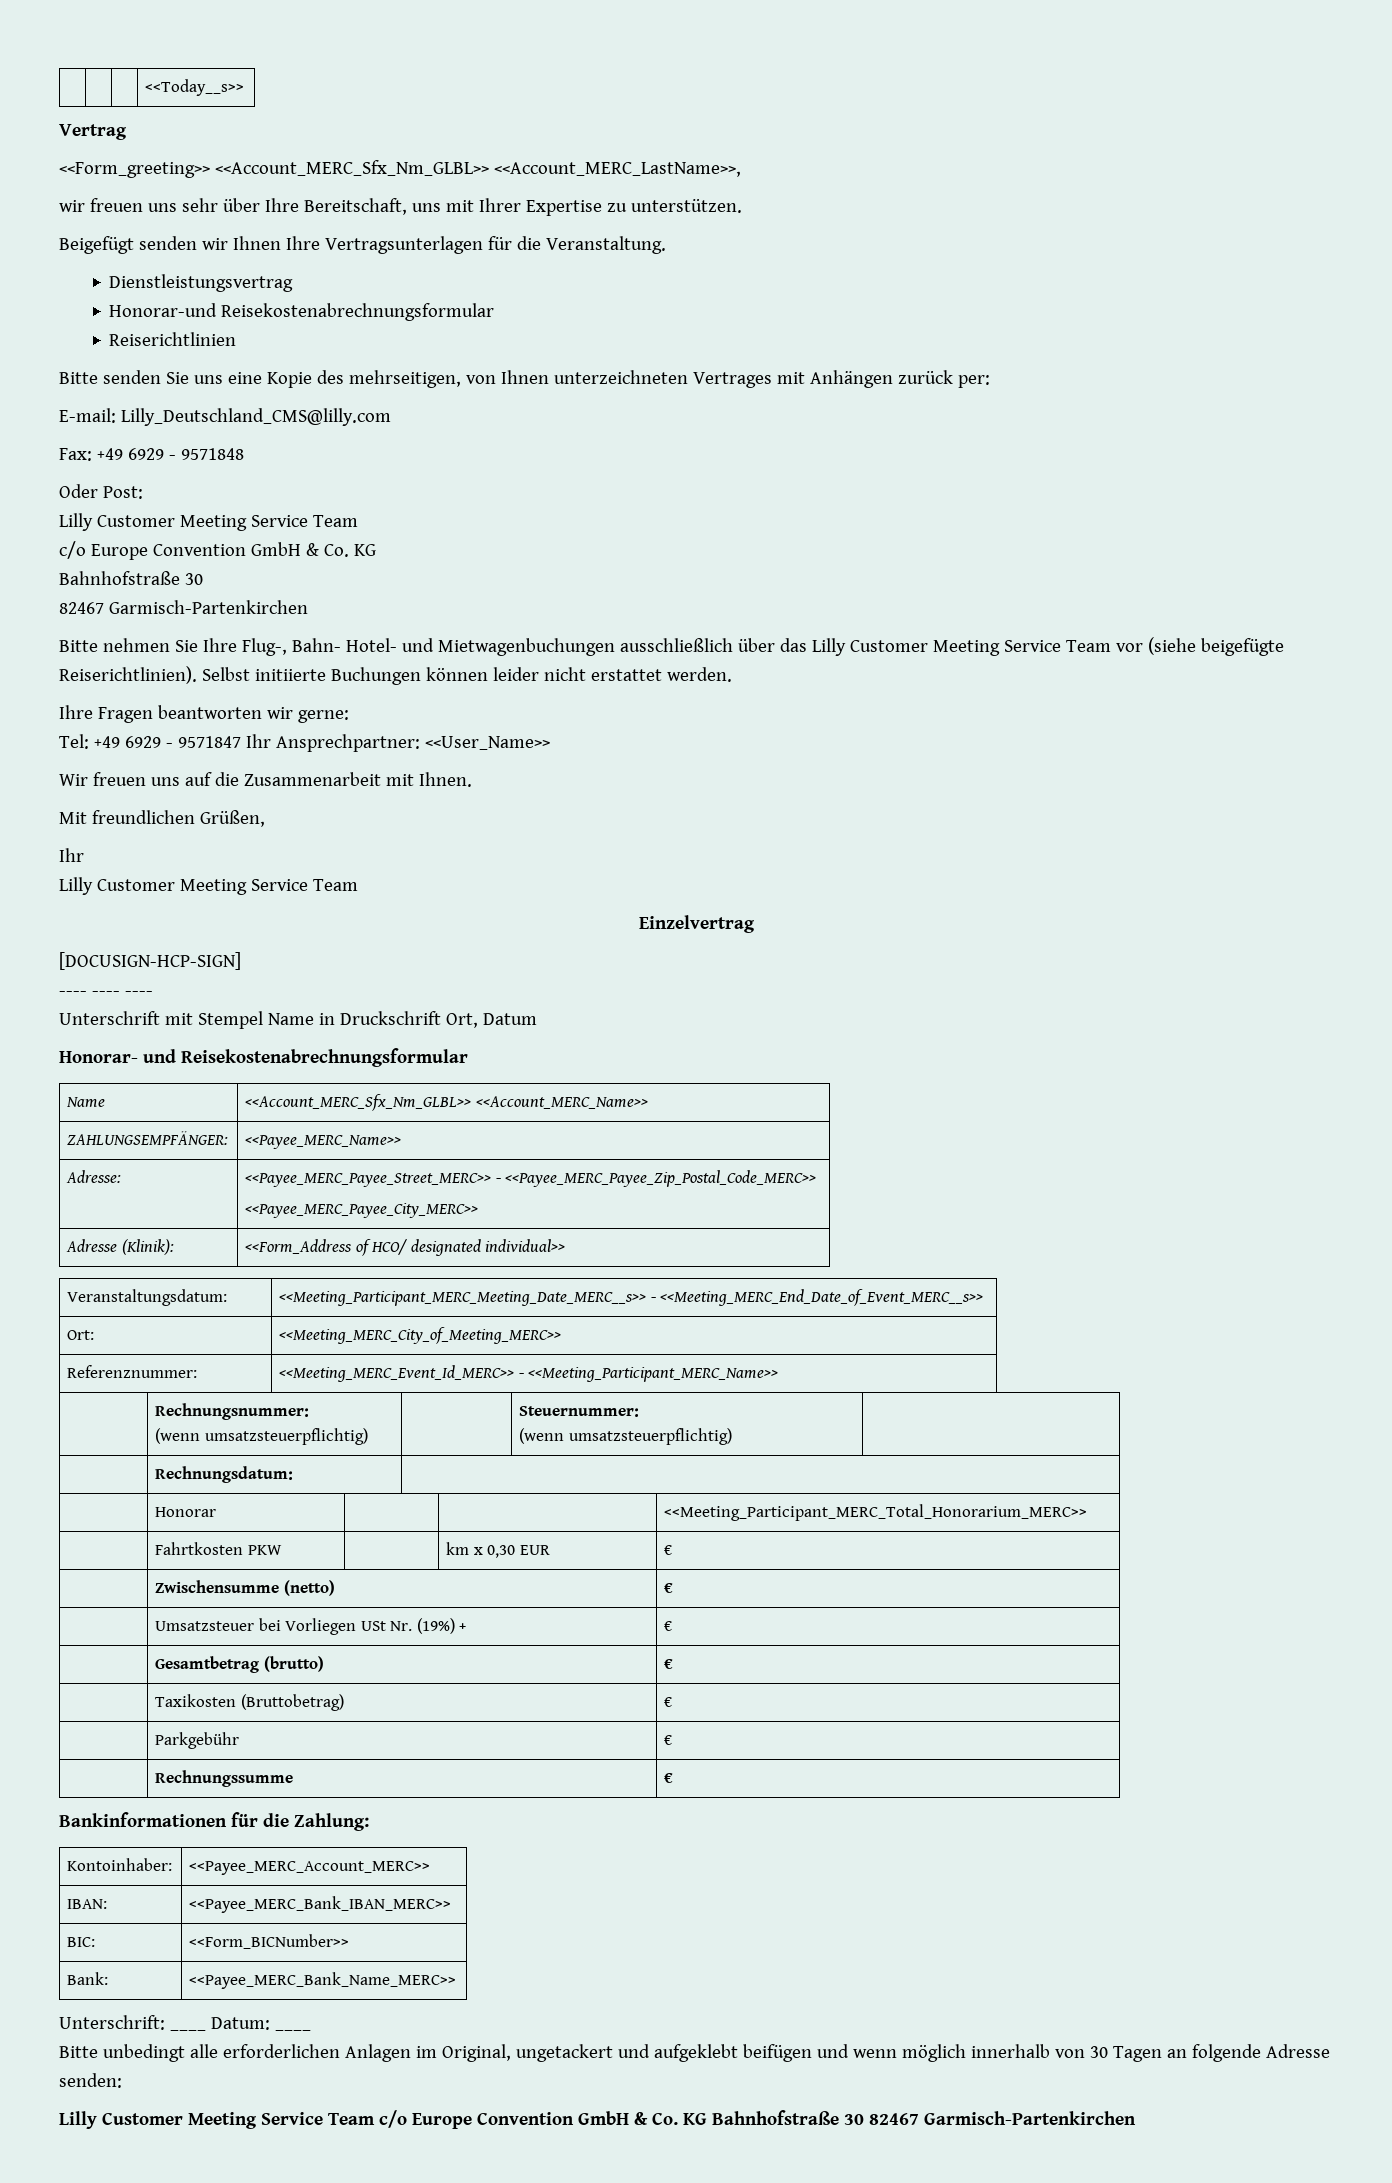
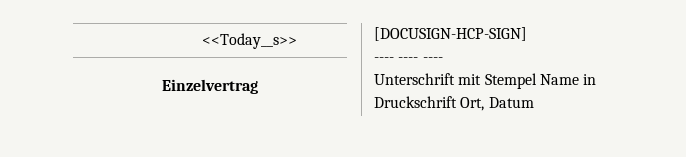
- Vertrag
- <<Form_greeting>> <<Account_MERC_Sfx_Nm_GLBL>> <<Account_MERC_LastName>>,
- wir freuen uns sehr über Ihre Bereitschaft, uns mit Ihrer Expertise zu unterstützen.
- Beigefügt senden wir Ihnen Ihre Vertragsunterlagen für die Veranstaltung.
- Dienstleistungsvertrag
- Honorar-und Reisekostenabrechnungsformular
- Reiserichtlinien
- Bitte senden Sie uns eine Kopie des mehrseitigen, von Ihnen unterzeichneten Vertrages mit Anhängen zurück per:
- E-mail: Lilly_Deutschland_CMS@lilly.com
- Fax: +49 6929 - 9571848
- Oder Post:
- Lilly Customer Meeting Service Team
- c/o Europe Convention GmbH & Co. KG
- Bahnhofstraße 30
- 82467 Garmisch-Partenkirchen
- Bitte nehmen Sie Ihre Flug-, Bahn- Hotel- und Mietwagenbuchungen ausschließlich über das Lilly Customer Meeting Service Team vor (siehe beigefügte Reiserichtlinien). Selbst initiierte Buchungen können leider nicht erstattet werden.
- Ihre Fragen beantworten wir gerne:
- Tel: +49 6929 - 9571847 Ihr Ansprechpartner: <<User_Name>>
- Wir freuen uns auf die Zusammenarbeit mit Ihnen.
- Mit freundlichen Grüßen,
- Ihr
- Lilly Customer Meeting Service Team
- Honorar- und Reisekostenabrechnungsformular
- Name | <<Account_MERC_Sfx_Nm_GLBL>> <<Account_MERC_Name>>
- ZAHLUNGSEMPFÄNGER: | <<Payee_MERC_Name>>
- Adresse: | <<Payee_MERC_Payee_Street_MERC>> - <<Payee_MERC_Payee_Zip_Postal_Code_MERC>>
- <<Payee_MERC_Payee_City_MERC>>
- Adresse (Klinik): | <<Form_Address of HCO/ designated individual>>
- Veranstaltungsdatum: | <<Meeting_Participant_MERC_Meeting_Date_MERC__s>> - <<Meeting_MERC_End_Date_of_Event_MERC__s>>
- Ort: | <<Meeting_MERC_City_of_Meeting_MERC>>
- Referenznummer: | <<Meeting_MERC_Event_Id_MERC>> - <<Meeting_Participant_MERC_Name>>
- | Rechnungsnummer:
- (wenn umsatzsteuerpflichtig) | | Steuernummer:
- (wenn umsatzsteuerpflichtig) |
- | Rechnungsdatum: |
- | Honorar | | | <<Meeting_Participant_MERC_Total_Honorarium_MERC>>
- | Fahrtkosten PKW | | km x 0,30 EUR | €
- | Zwischensumme (netto) | €
- | Umsatzsteuer bei Vorliegen USt Nr. (19%) + | €
- | Gesamtbetrag (brutto) | €
- | Taxikosten (Bruttobetrag) | €
- | Parkgebühr | €
- | Rechnungssumme | €
- Bankinformationen für die Zahlung:
- Kontoinhaber: | <<Payee_MERC_Account_MERC>>
- IBAN: | <<Payee_MERC_Bank_IBAN_MERC>>
- BIC: | <<Form_BICNumber>>
- Bank: | <<Payee_MERC_Bank_Name_MERC>>
- Unterschrift: ____ Datum: ____
- Bitte unbedingt alle erforderlichen Anlagen im Original, ungetackert und aufgeklebt beifügen und wenn möglich innerhalb von 30 Tagen an folgende Adresse senden:
- Lilly Customer Meeting Service Team c/o Europe Convention GmbH & Co. KG Bahnhofstraße 30 82467 Garmisch-Partenkirchen

